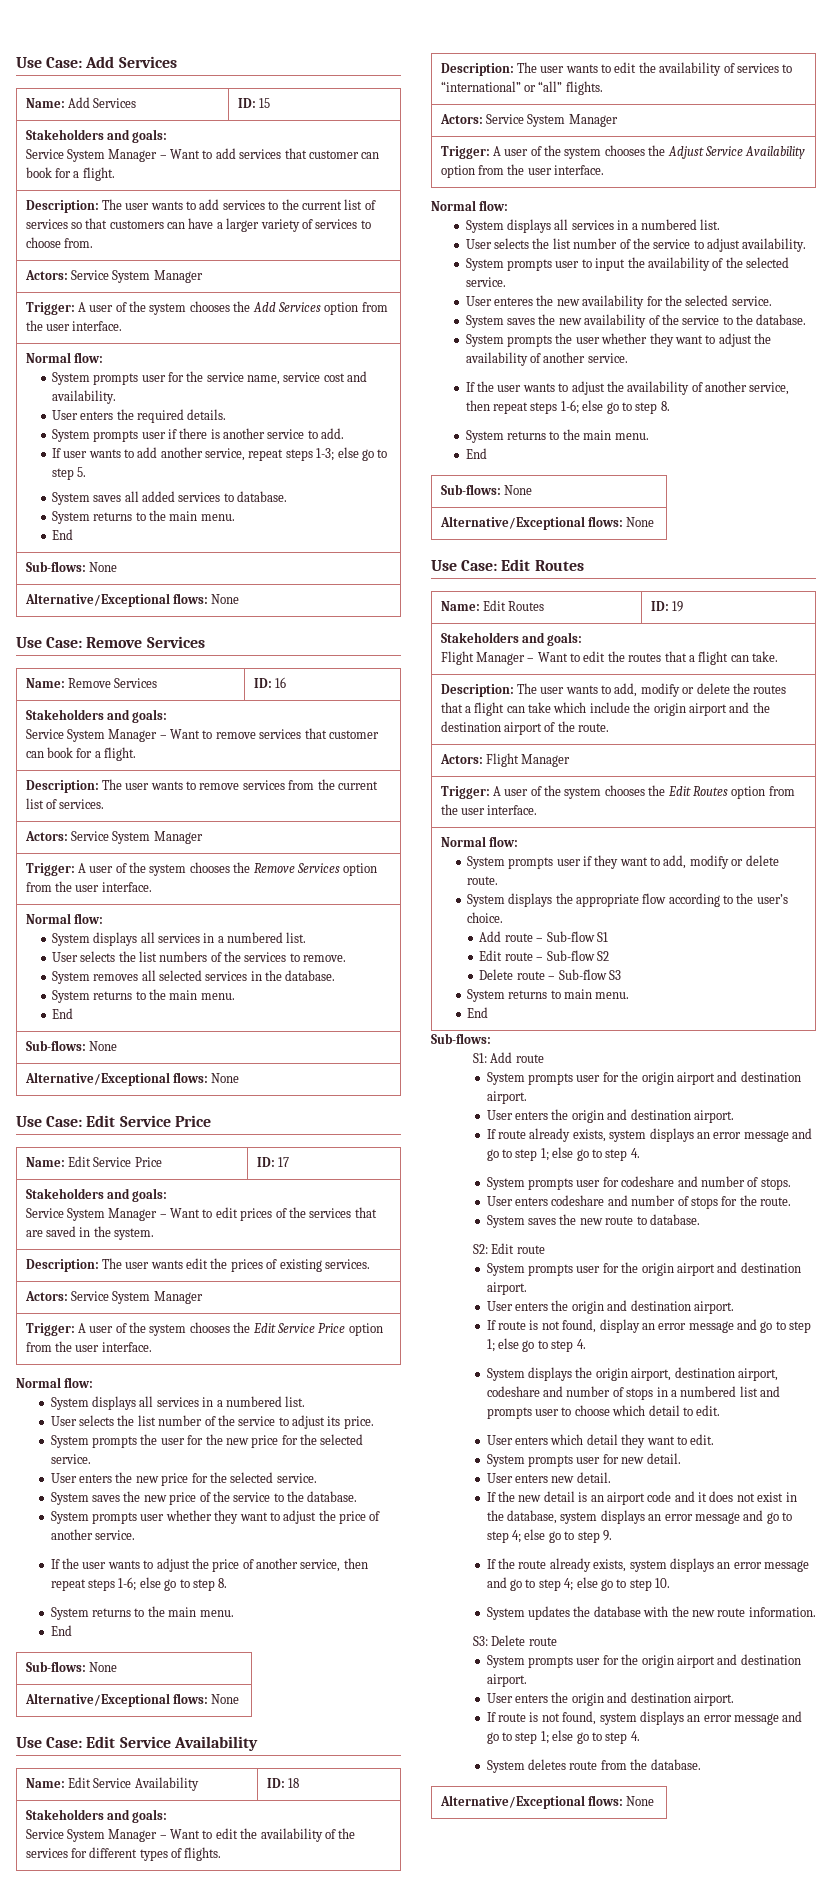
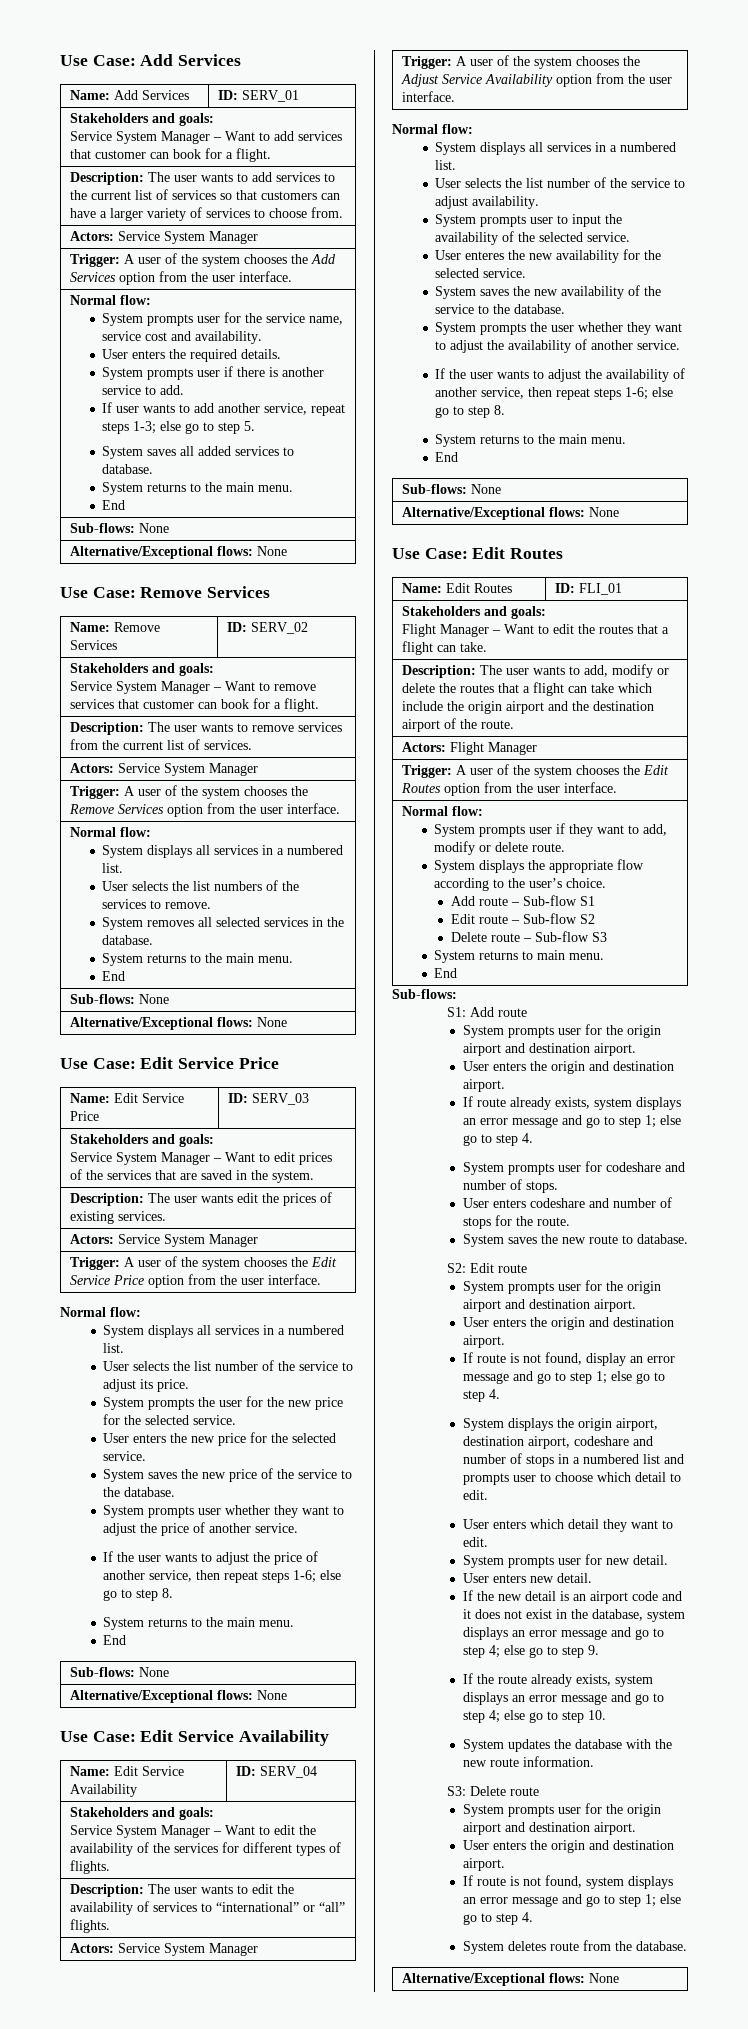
- Name: Add Services | ID: 15
+ Name: Add Services | ID: SERV_01
- Name: Remove Services | ID: 16
+ Name: Remove Services | ID: SERV_02
- Name: Edit Service Price | ID: 17
+ Name: Edit Service Price | ID: SERV_03
- Name: Edit Service Availability | ID: 18
+ Name: Edit Service Availability | ID: SERV_04
- Name: Edit Routes | ID: 19
+ Name: Edit Routes | ID: FLI_01

